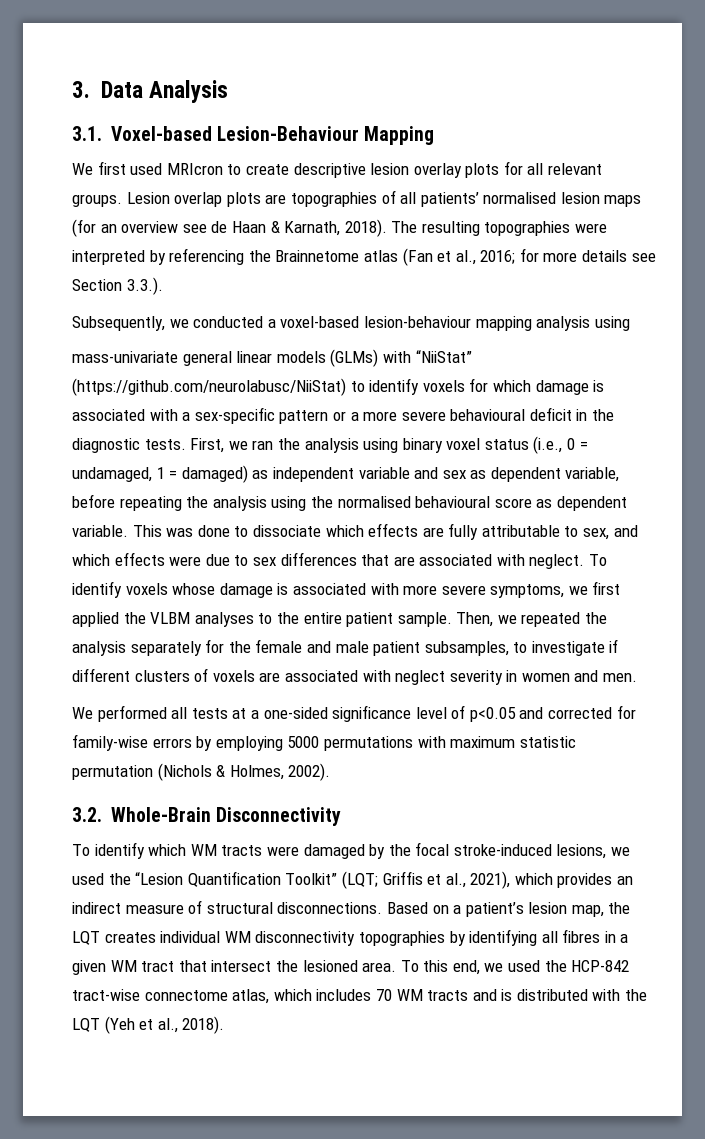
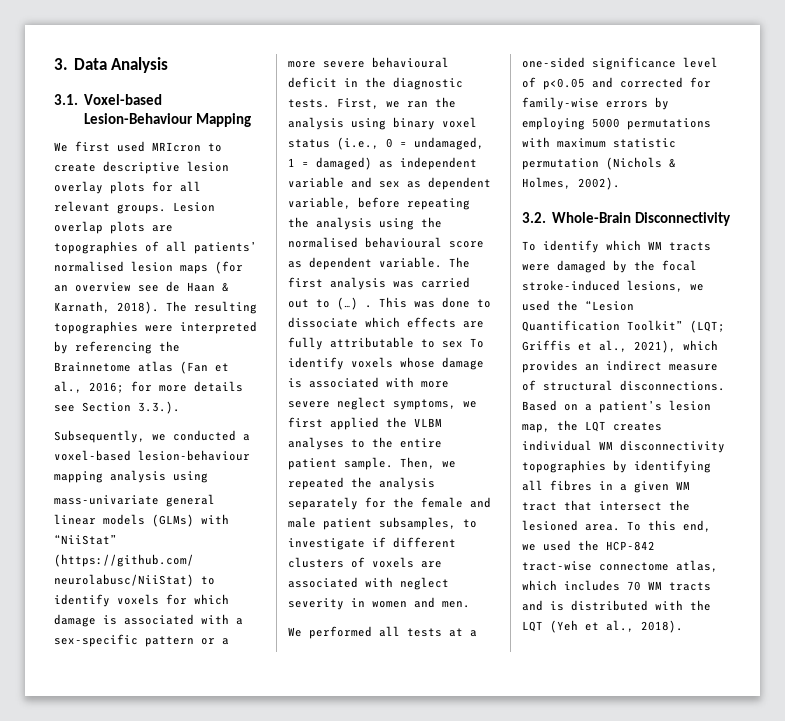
+ The first analysis was carried out to (…) .
- This was done to dissociate which effects are fully attributable to sex, and which effects were due to sex differences that are associated with neglect. To identify voxels whose damage is associated with more severe symptoms, we first applied the VLBM analyses to the entire patient sample.
+ This was done to dissociate which effects are fully attributable to sex To identify voxels whose damage is associated with more severe neglect symptoms, we first applied the VLBM analyses to the entire patient sample.

